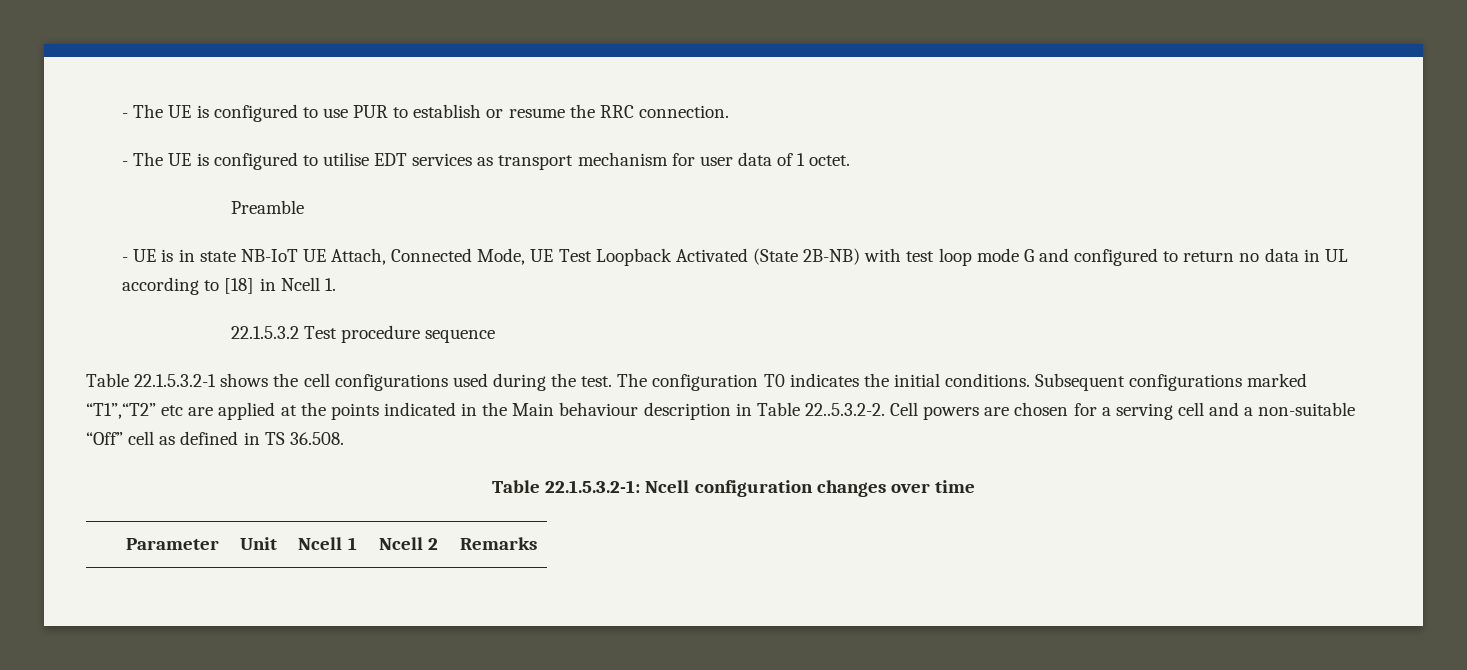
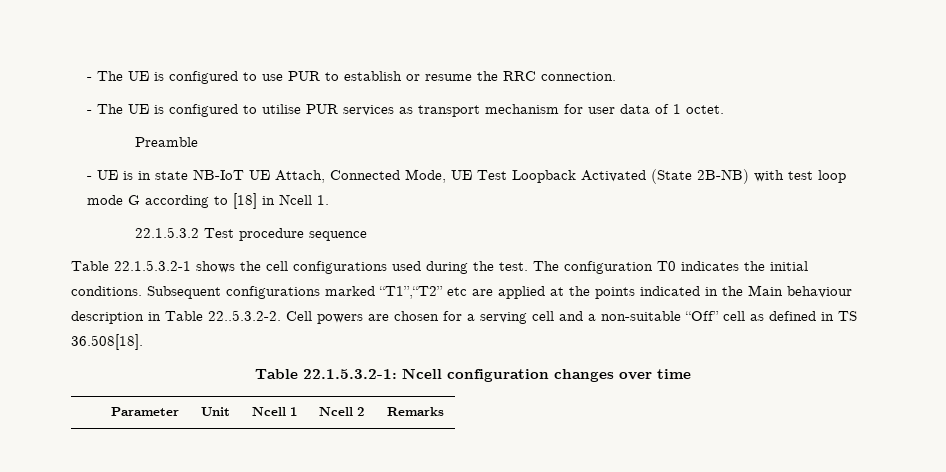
- - The UE is configured to utilise EDT services as transport mechanism for user data of 1 octet.
+ - The UE is configured to utilise PUR services as transport mechanism for user data of 1 octet.
- - UE is in state NB-IoT UE Attach, Connected Mode, UE Test Loopback Activated (State 2B-NB) with test loop mode G and configured to return no data in UL according to [18] in Ncell 1.
+ - UE is in state NB-IoT UE Attach, Connected Mode, UE Test Loopback Activated (State 2B-NB) with test loop mode G according to [18] in Ncell 1.
- Subsequent configurations marked “T1”,“T2” etc are applied at the points indicated in the Main behaviour description in Table 22..5.3.2-2. Cell powers are chosen for a serving cell and a non-suitable “Off” cell as defined in TS 36.508.
+ Subsequent configurations marked “T1”,“T2” etc are applied at the points indicated in the Main behaviour description in Table 22..5.3.2-2. Cell powers are chosen for a serving cell and a non-suitable “Off” cell as defined in TS 36.508[18].

